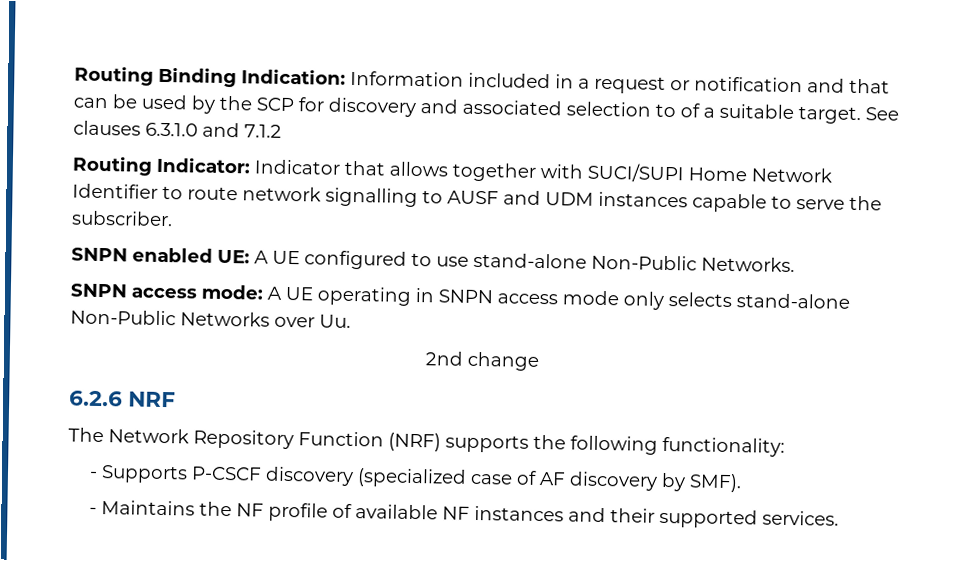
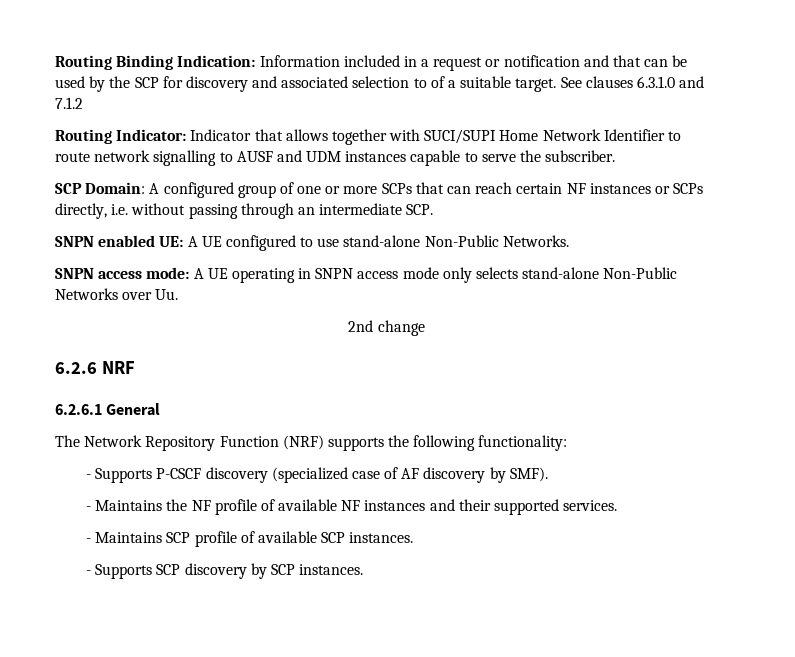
+ SCP Domain: A configured group of one or more SCPs that can reach certain NF instances or SCPs directly, i.e. without passing through an intermediate SCP.
+ 6.2.6.1 General
+ - Maintains SCP profile of available SCP instances.
+ - Supports SCP discovery by SCP instances.

